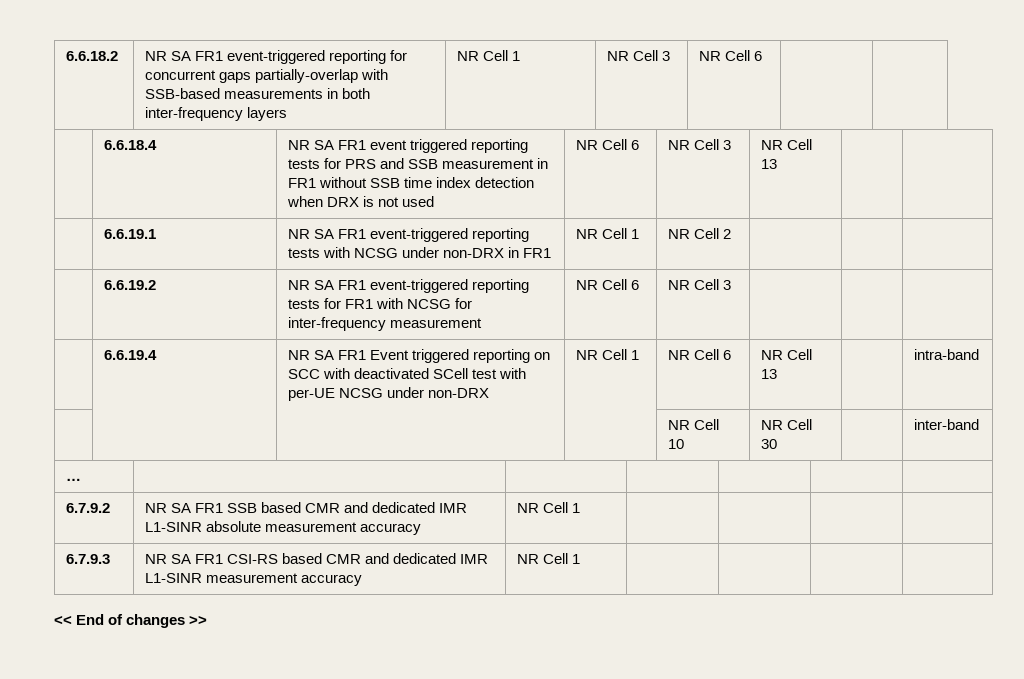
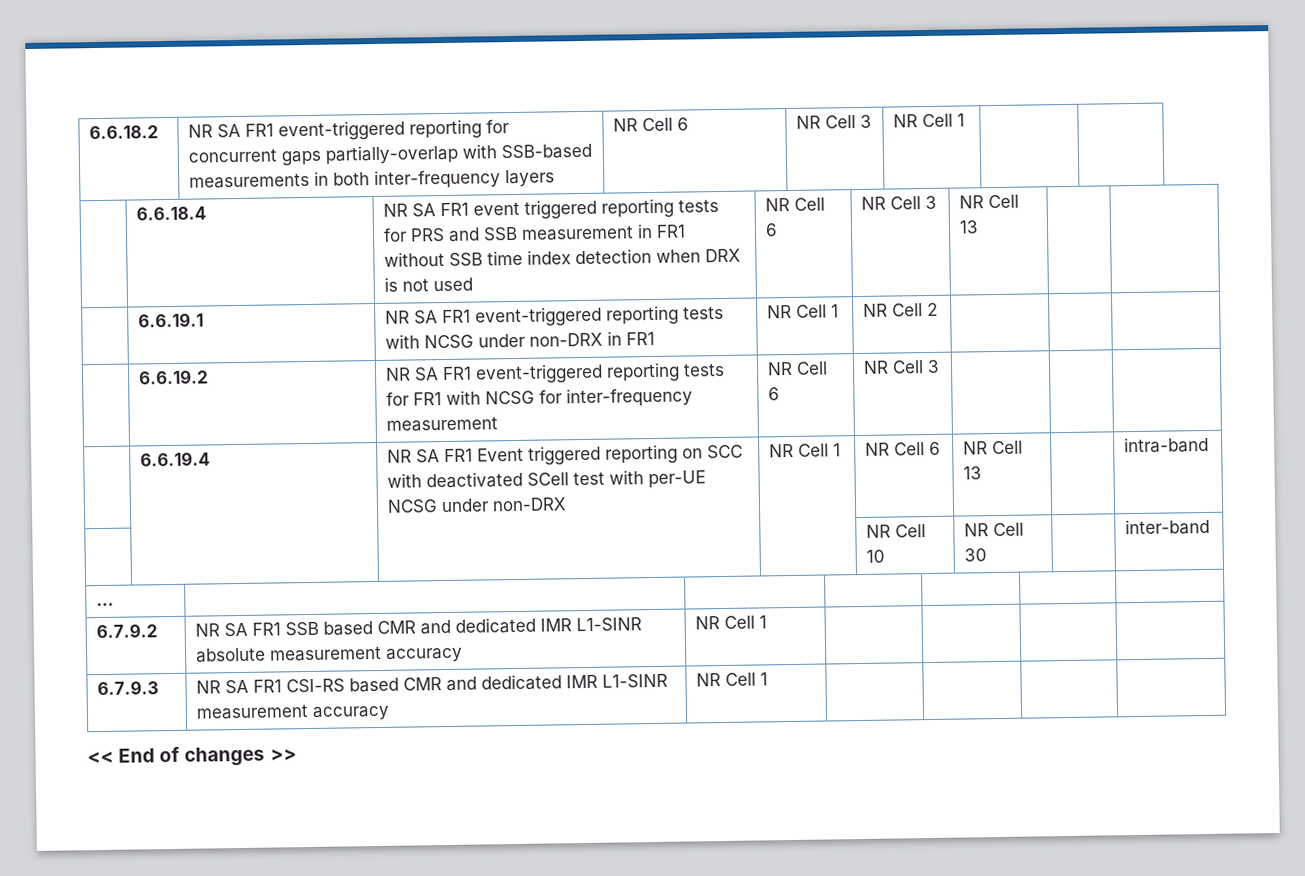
- 6.6.18.2 | NR SA FR1 event-triggered reporting for concurrent gaps partially-overlap with SSB-based measurements in both inter-frequency layers | NR Cell 1 | NR Cell 3 | NR Cell 6 | |
+ 6.6.18.2 | NR SA FR1 event-triggered reporting for concurrent gaps partially-overlap with SSB-based measurements in both inter-frequency layers | NR Cell 6 | NR Cell 3 | NR Cell 1 | |

